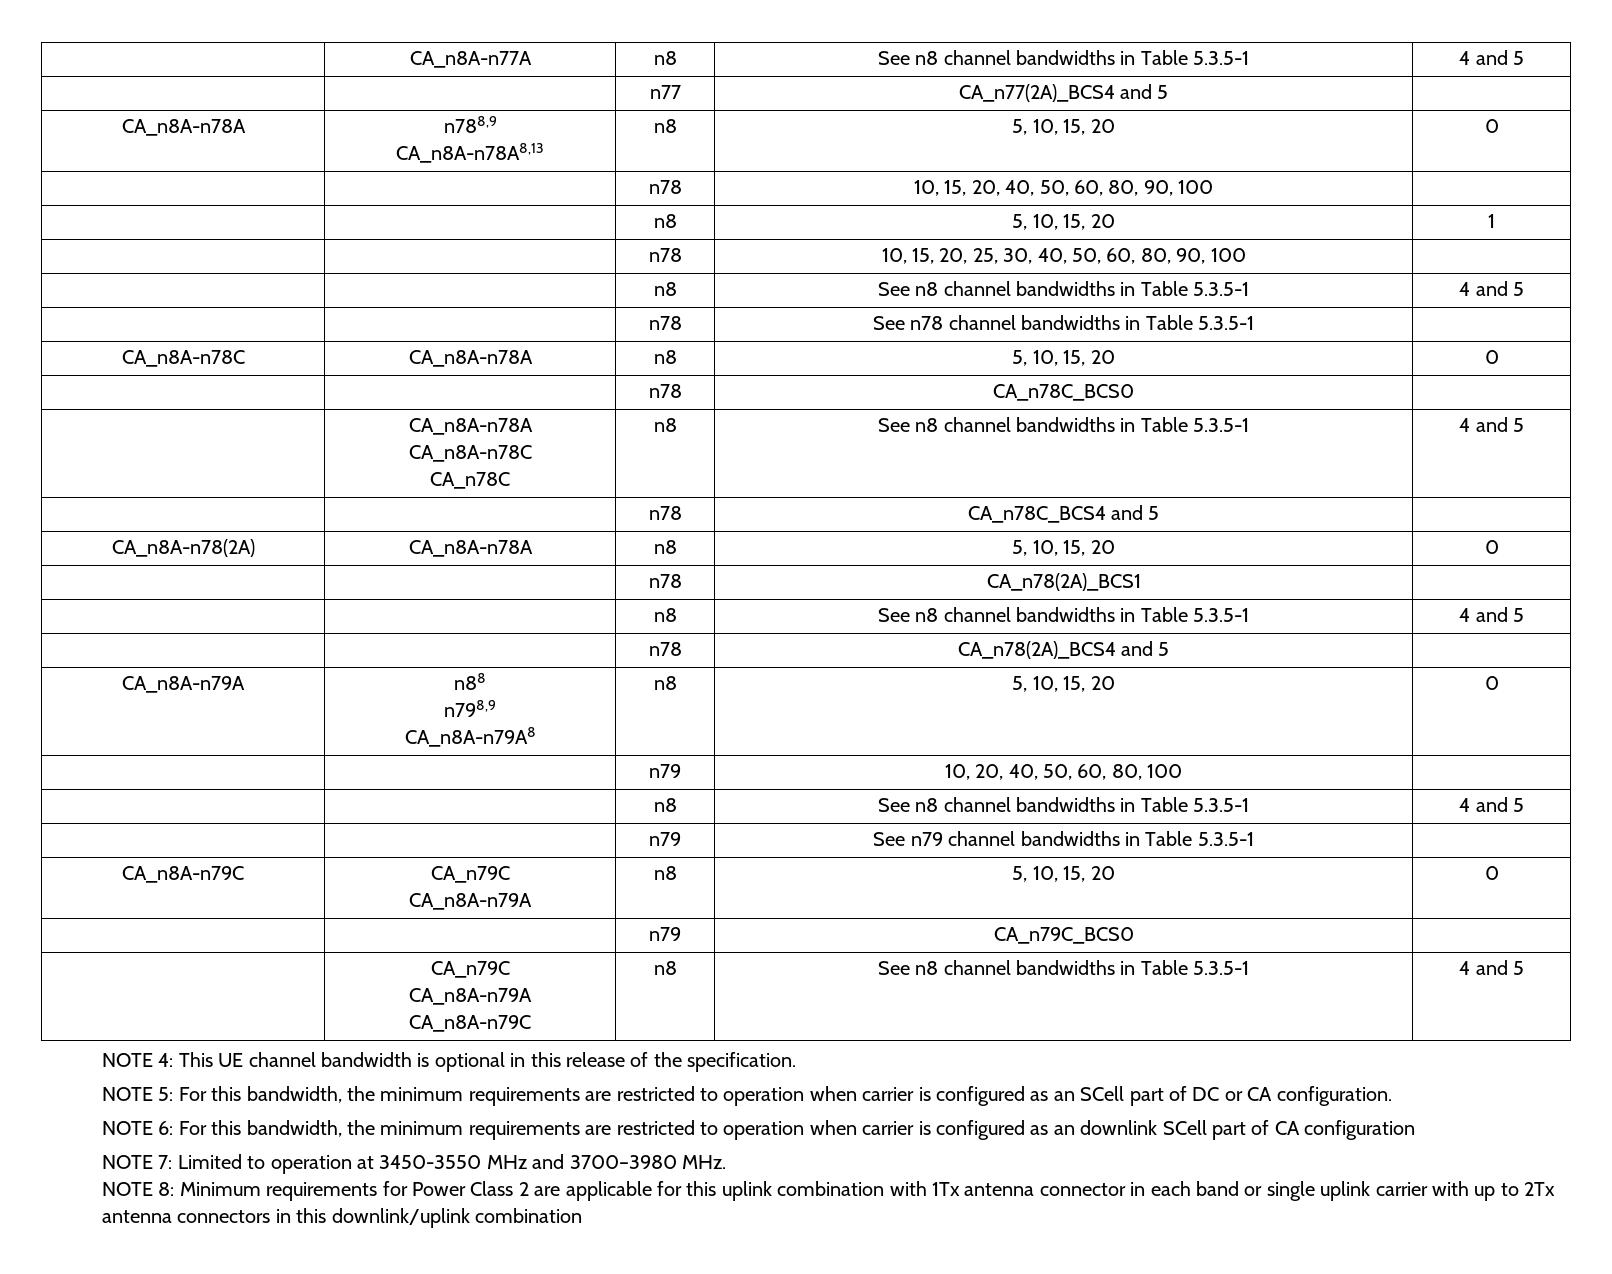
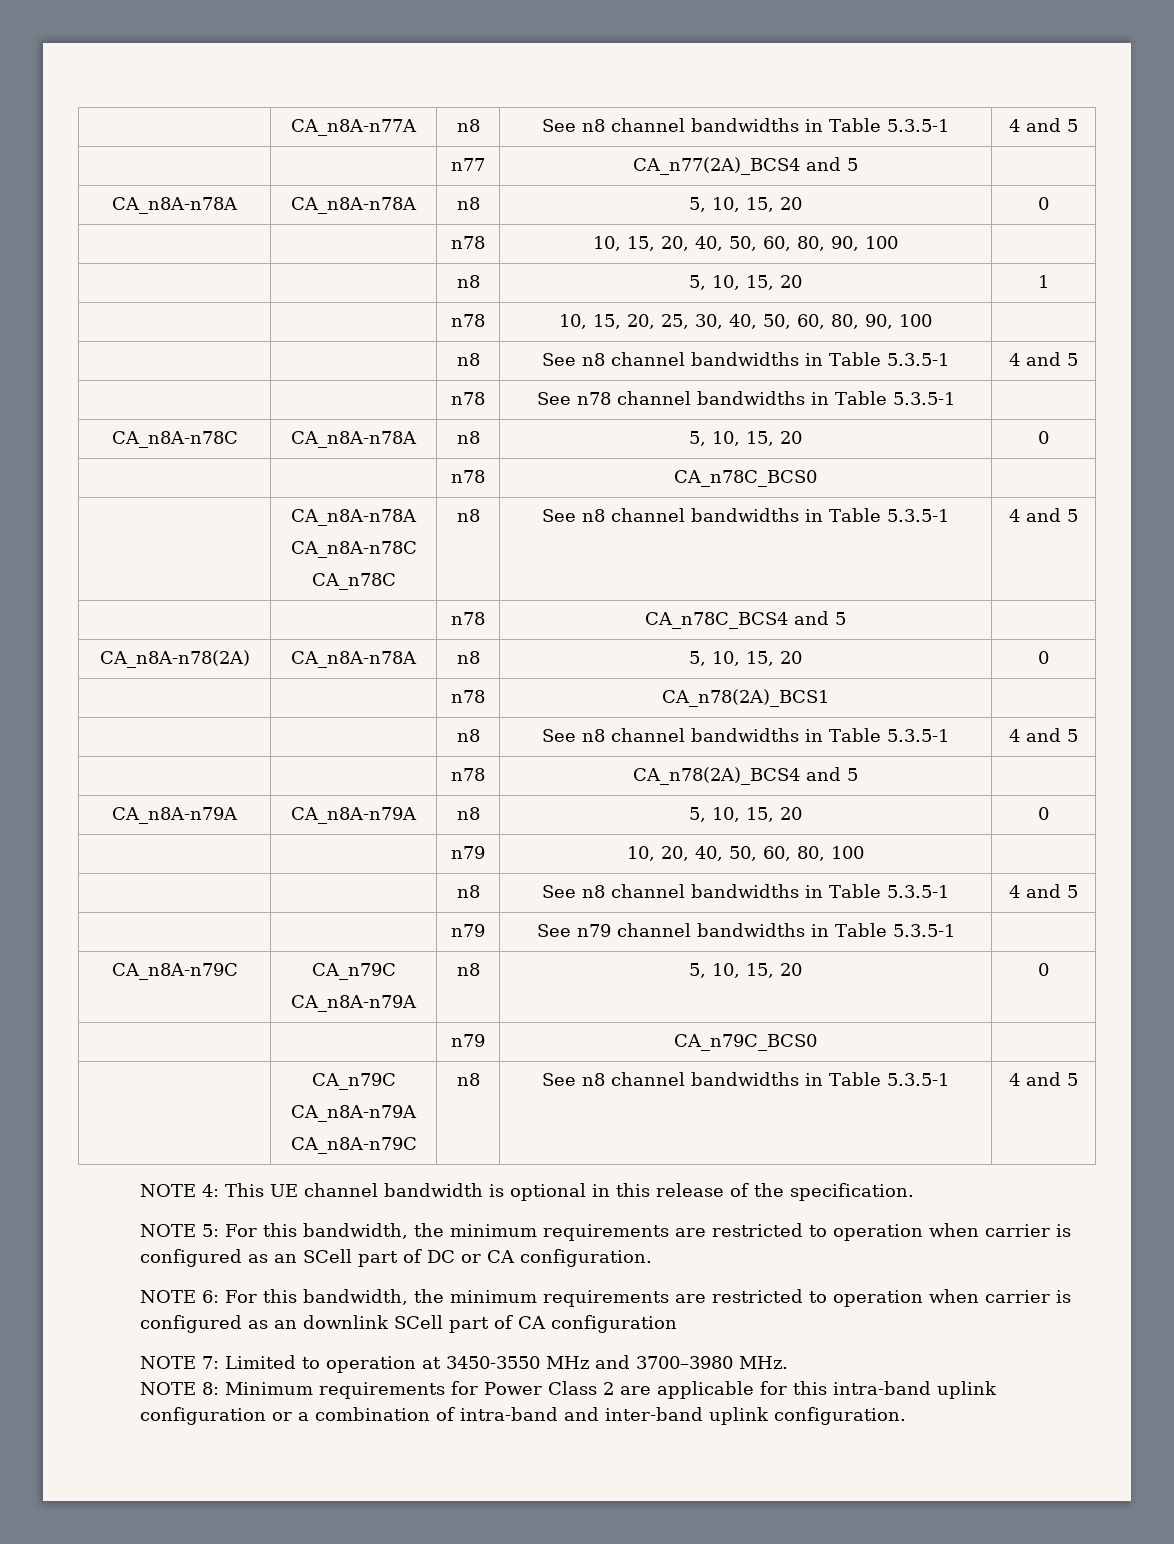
- CA_n8A-n78A | n788,9
- CA_n8A-n78A8,13 | n8 | 5, 10, 15, 20 | 0
+ CA_n8A-n78A | CA_n8A-n78A | n8 | 5, 10, 15, 20 | 0
- CA_n8A-n79A | n88
- n798,9
- CA_n8A-n79A8 | n8 | 5, 10, 15, 20 | 0
+ CA_n8A-n79A | CA_n8A-n79A | n8 | 5, 10, 15, 20 | 0
- NOTE 8: Minimum requirements for Power Class 2 are applicable for this uplink combination with 1Tx antenna connector in each band or single uplink carrier with up to 2Tx antenna connectors in this downlink/uplink combination
+ NOTE 8: Minimum requirements for Power Class 2 are applicable for this intra-band uplink configuration or a combination of intra-band and inter-band uplink configuration.

